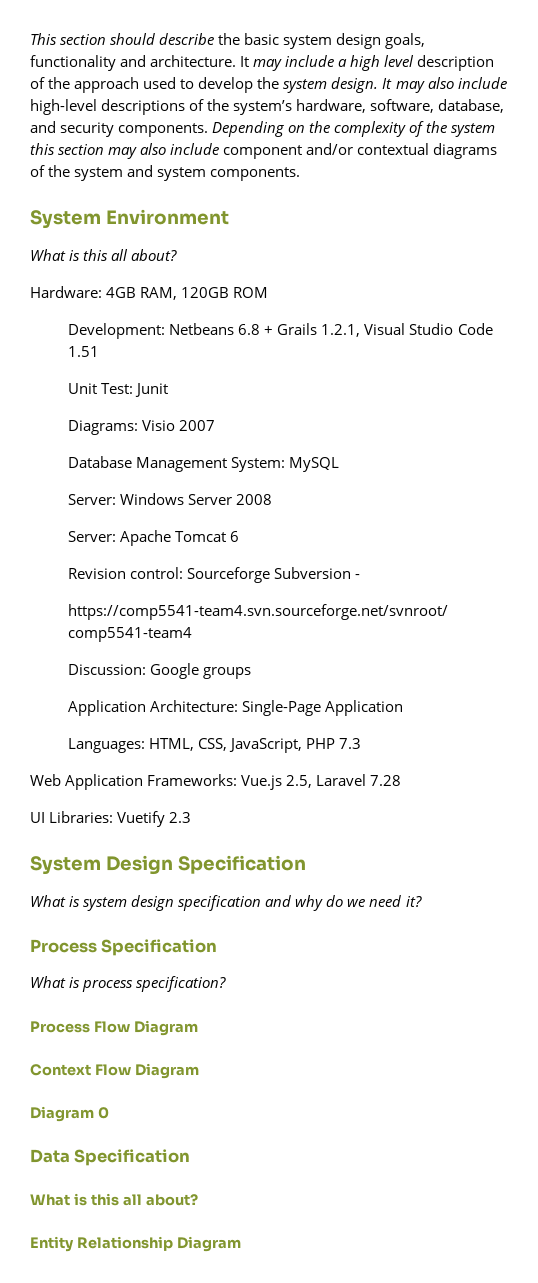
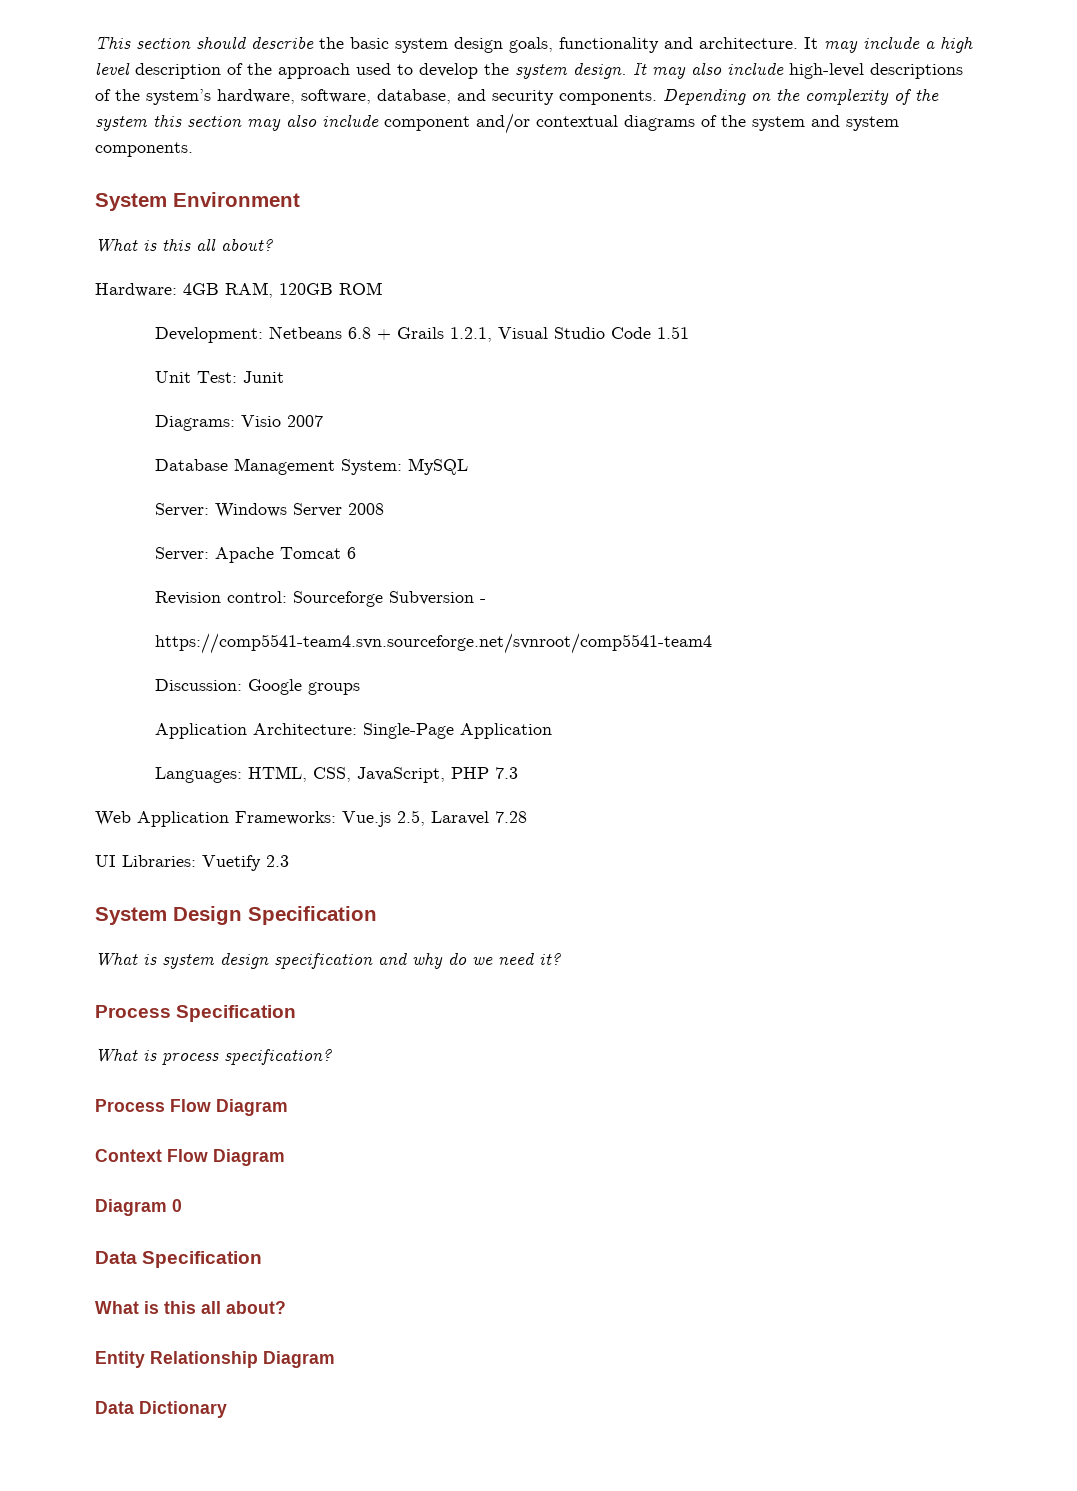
+ Data Dictionary

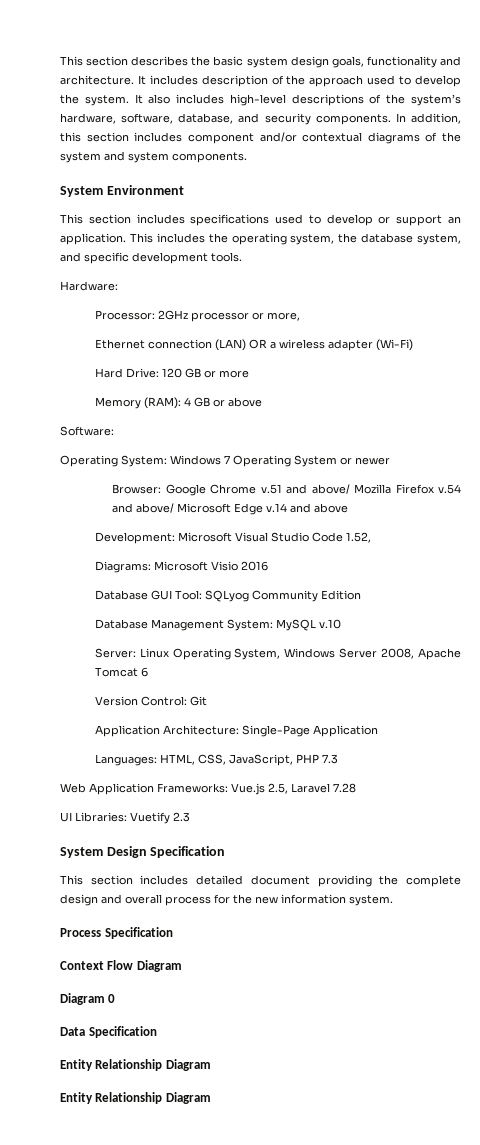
- This section should describe the basic system design goals, functionality and architecture.
+ This section describes the basic system design goals, functionality and architecture.
- It may include a high level description of the approach used to develop the system design. It may also include high-level descriptions of the system’s hardware, software, database, and security components.
+ It includes description of the approach used to develop the system. It also includes high-level descriptions of the system’s hardware, software, database, and security components.
- Depending on the complexity of the system this section may also include component and/or contextual diagrams of the system and system components.
+ In addition, this section includes component and/or contextual diagrams of the system and system components.
  System Environment
- What is this all about?
- Hardware: 4GB RAM, 120GB ROM
- Development: Netbeans 6.8 + Grails 1.2.1, Visual Studio Code 1.51
- Unit Test: Junit
- Diagrams: Visio 2007
+ This section includes specifications used to develop or support an application. This includes the operating system, the database system, and specific development tools.
+ Hardware:
+ Processor: 2GHz processor or more,
+ Ethernet connection (LAN) OR a wireless adapter (Wi-Fi)
+ Hard Drive: 120 GB or more
+ Memory (RAM): 4 GB or above
+ Software:
+ Operating System: Windows 7 Operating System or newer
+ Browser: Google Chrome v.51 and above/ Mozilla Firefox v.54 and above/ Microsoft Edge v.14 and above
+ Development: Microsoft Visual Studio Code 1.52,
+ Diagrams: Microsoft Visio 2016
+ Database GUI Tool: SQLyog Community Edition
- Database Management System: MySQL
- Server: Windows Server 2008
- Server: Apache Tomcat 6
- Revision control: Sourceforge Subversion -
- https://comp5541-team4.svn.sourceforge.net/svnroot/comp5541-team4
- Discussion: Google groups
+ Database Management System: MySQL v.10
+ Server: Linux Operating System, Windows Server 2008, Apache Tomcat 6
+ Version Control: Git
- What is system design specification and why do we need it?
+ This section includes detailed document providing the complete design and overall process for the new information system.
  Process Specification
- What is process specification?
- Process Flow Diagram
  Data Specification
- What is this all about?
  Entity Relationship Diagram
- Data Dictionary
+ Entity Relationship Diagram

